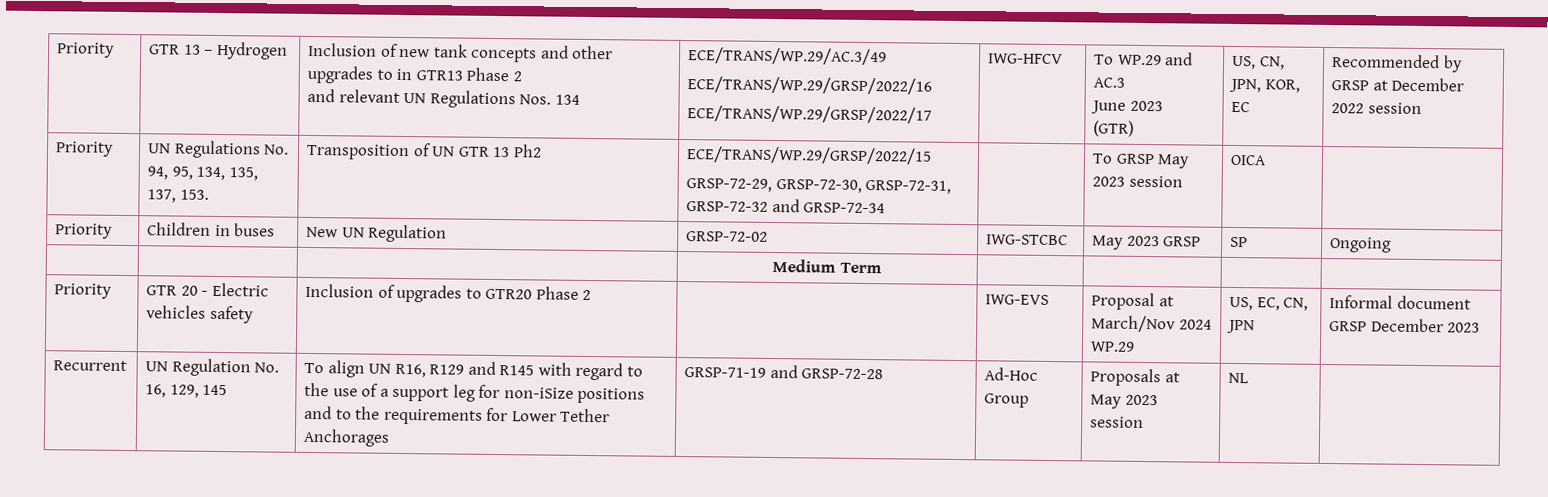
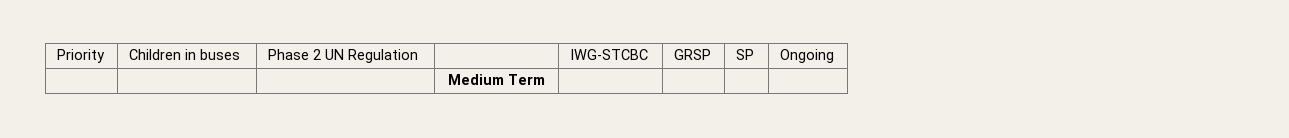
- Priority | GTR 13 – Hydrogen | Inclusion of new tank concepts and other upgrades to in GTR13 Phase 2
- and relevant UN Regulations Nos. 134 | ECE/TRANS/WP.29/AC.3/49
- ECE/TRANS/WP.29/GRSP/2022/16
- ECE/TRANS/WP.29/GRSP/2022/17 | IWG-HFCV | To WP.29 and AC.3
- June 2023
- (GTR) | US, CN, JPN, KOR, EC | Recommended by GRSP at December 2022 session
- Priority | UN Regulations No. 94, 95, 134, 135, 137, 153. | Transposition of UN GTR 13 Ph2 | ECE/TRANS/WP.29/GRSP/2022/15
- GRSP-72-29, GRSP-72-30, GRSP-72-31, GRSP-72-32 and GRSP-72-34 | | To GRSP May 2023 session | OICA |
- Priority | Children in buses | New UN Regulation | GRSP-72-02 | IWG-STCBC | May 2023 GRSP | SP | Ongoing
+ Priority | Children in buses | Phase 2 UN Regulation | | IWG-STCBC | GRSP | SP | Ongoing
- Priority | GTR 20 - Electric vehicles safety | Inclusion of upgrades to GTR20 Phase 2 | | IWG-EVS | Proposal at March/Nov 2024 WP.29 | US, EC, CN, JPN | Informal document GRSP December 2023
- Recurrent | UN Regulation No. 16, 129, 145 | To align UN R16, R129 and R145 with regard to the use of a support leg for non-iSize positions and to the requirements for Lower Tether Anchorages | GRSP-71-19 and GRSP-72-28 | Ad-Hoc Group | Proposals at May 2023 session | NL

